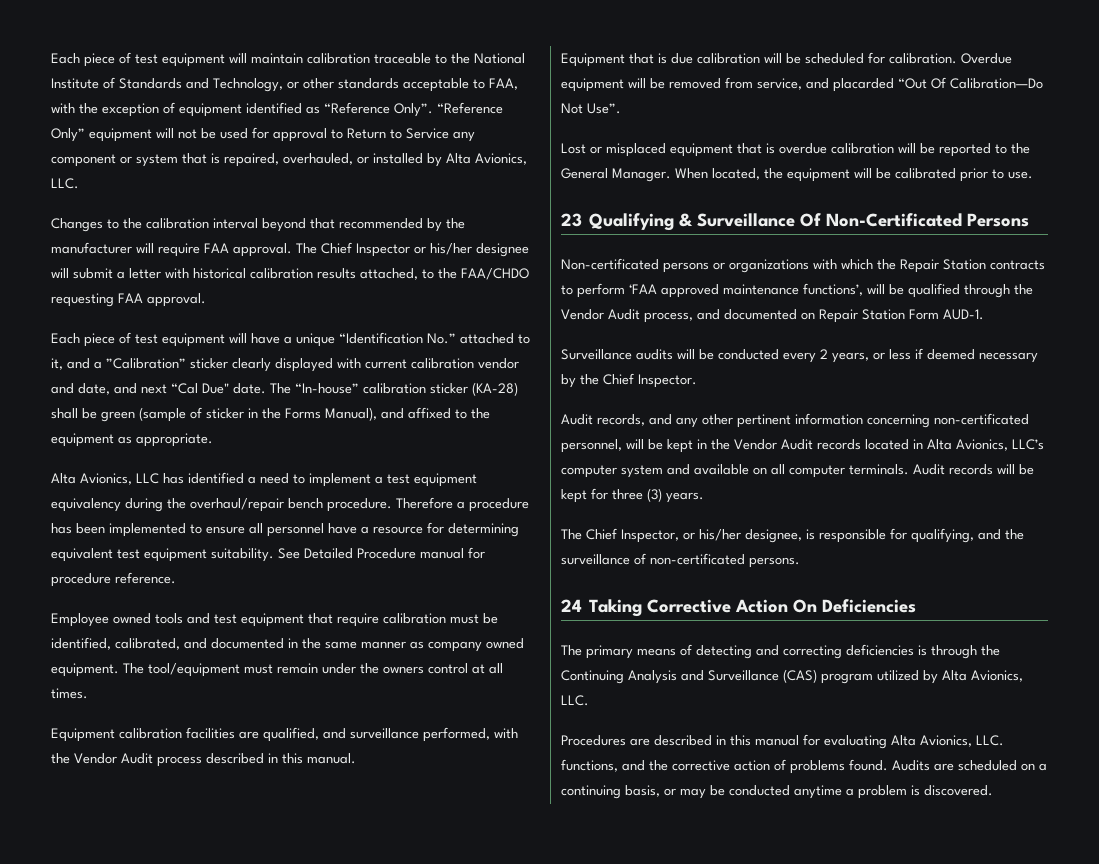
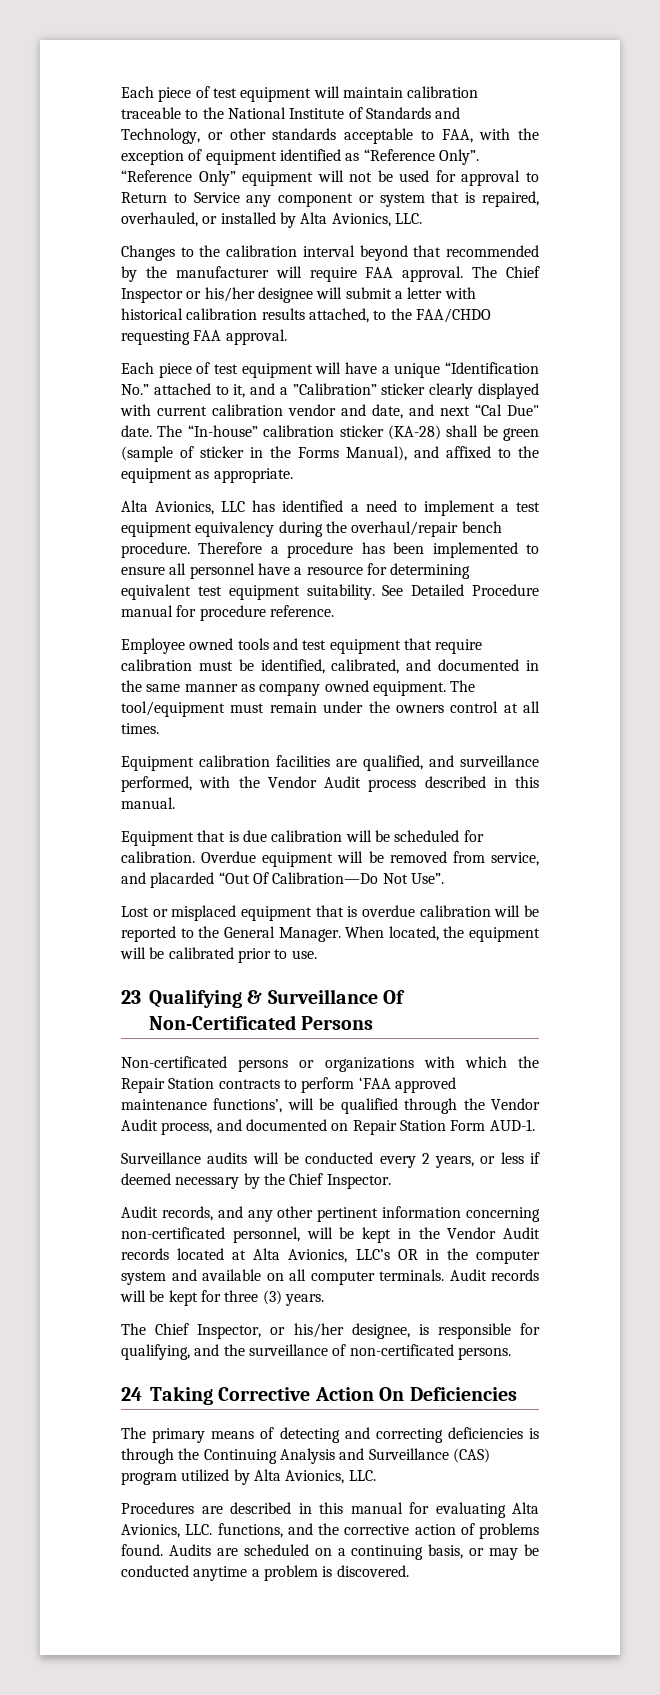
- Audit records, and any other pertinent information concerning non-certificated personnel, will be kept in the Vendor Audit records located in Alta Avionics, LLC’s computer system and available on all computer terminals.
+ Audit records, and any other pertinent information concerning non-certificated personnel, will be kept in the Vendor Audit records located at Alta Avionics, LLC’s OR in the computer system and available on all computer terminals.

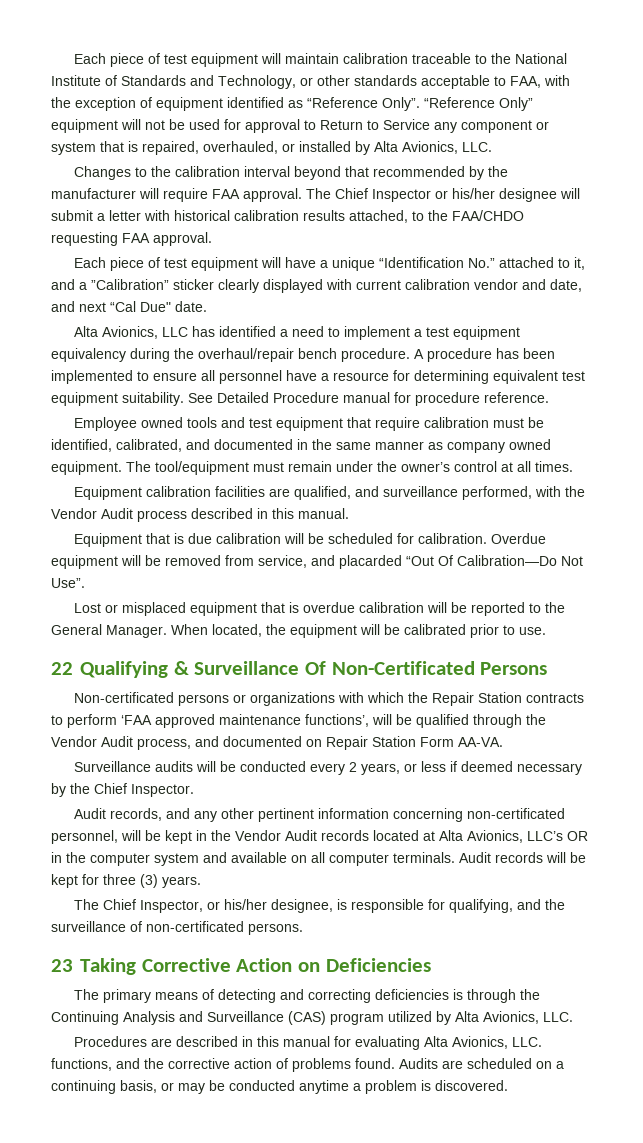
- The “In-house” calibration sticker (KA-28) shall be green (sample of sticker in the Forms Manual), and affixed to the equipment as appropriate.
- Therefore a procedure has been implemented to ensure all personnel have a resource for determining equivalent test equipment suitability.
+ A procedure has been implemented to ensure all personnel have a resource for determining equivalent test equipment suitability.
- The tool/equipment must remain under the owners control at all times.
+ The tool/equipment must remain under the owner’s control at all times.
- 23 Qualifying & Surveillance Of Non-Certificated Persons
+ 22 Qualifying & Surveillance Of Non-Certificated Persons
- Non-certificated persons or organizations with which the Repair Station contracts to perform ‘FAA approved maintenance functions’, will be qualified through the Vendor Audit process, and documented on Repair Station Form AUD-1.
+ Non-certificated persons or organizations with which the Repair Station contracts to perform ‘FAA approved maintenance functions’, will be qualified through the Vendor Audit process, and documented on Repair Station Form AA-VA.
- 24 Taking Corrective Action On Deficiencies
+ 23 Taking Corrective Action on Deficiencies

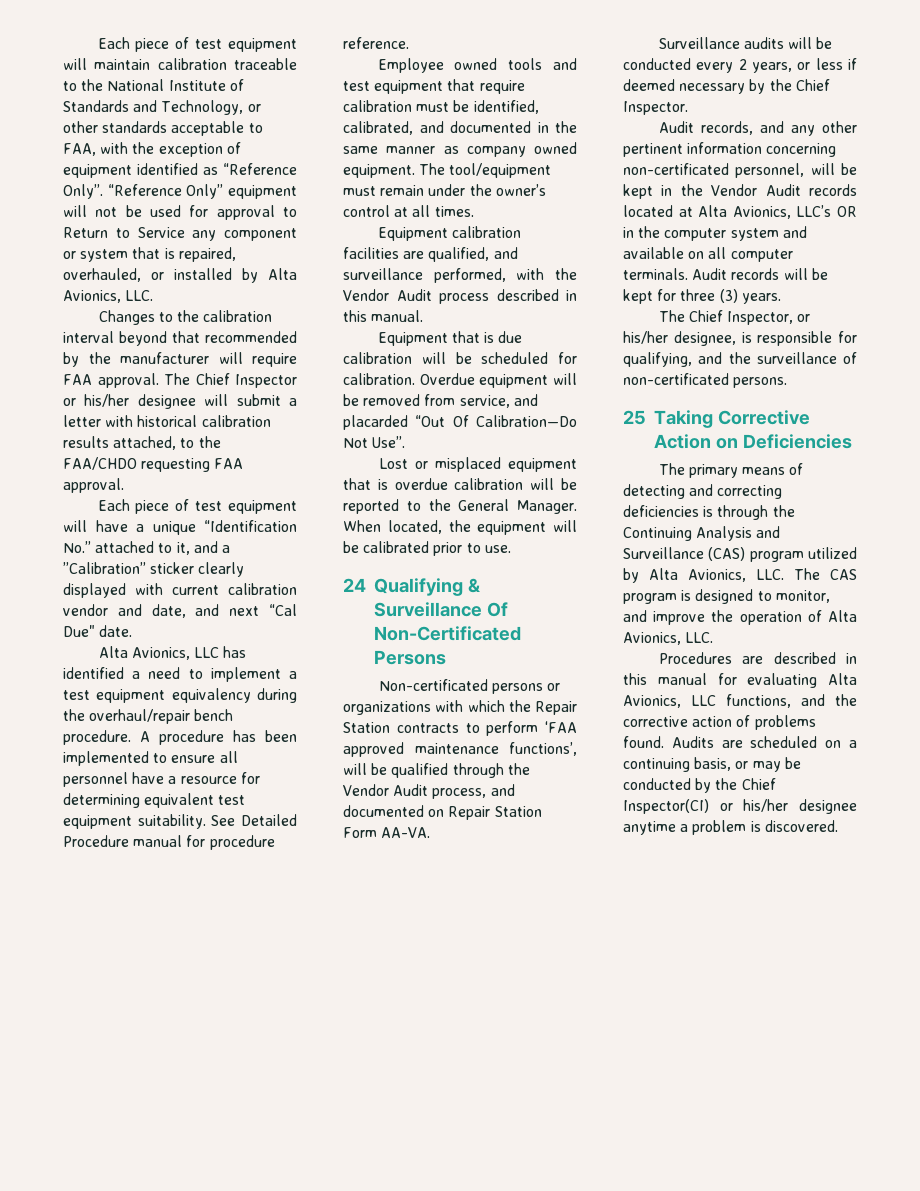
- 22 Qualifying & Surveillance Of Non-Certificated Persons
+ 24 Qualifying & Surveillance Of Non-Certificated Persons
- 23 Taking Corrective Action on Deficiencies
+ 25 Taking Corrective Action on Deficiencies
- The primary means of detecting and correcting deficiencies is through the Continuing Analysis and Surveillance (CAS) program utilized by Alta Avionics, LLC.
+ The primary means of detecting and correcting deficiencies is through the Continuing Analysis and Surveillance (CAS) program utilized by Alta Avionics, LLC. The CAS program is designed to monitor, and improve the operation of Alta Avionics, LLC.
- Procedures are described in this manual for evaluating Alta Avionics, LLC. functions, and the corrective action of problems found.
+ Procedures are described in this manual for evaluating Alta Avionics, LLC functions, and the corrective action of problems found.
- Audits are scheduled on a continuing basis, or may be conducted anytime a problem is discovered.
+ Audits are scheduled on a continuing basis, or may be conducted by the Chief Inspector(CI) or his/her designee anytime a problem is discovered.

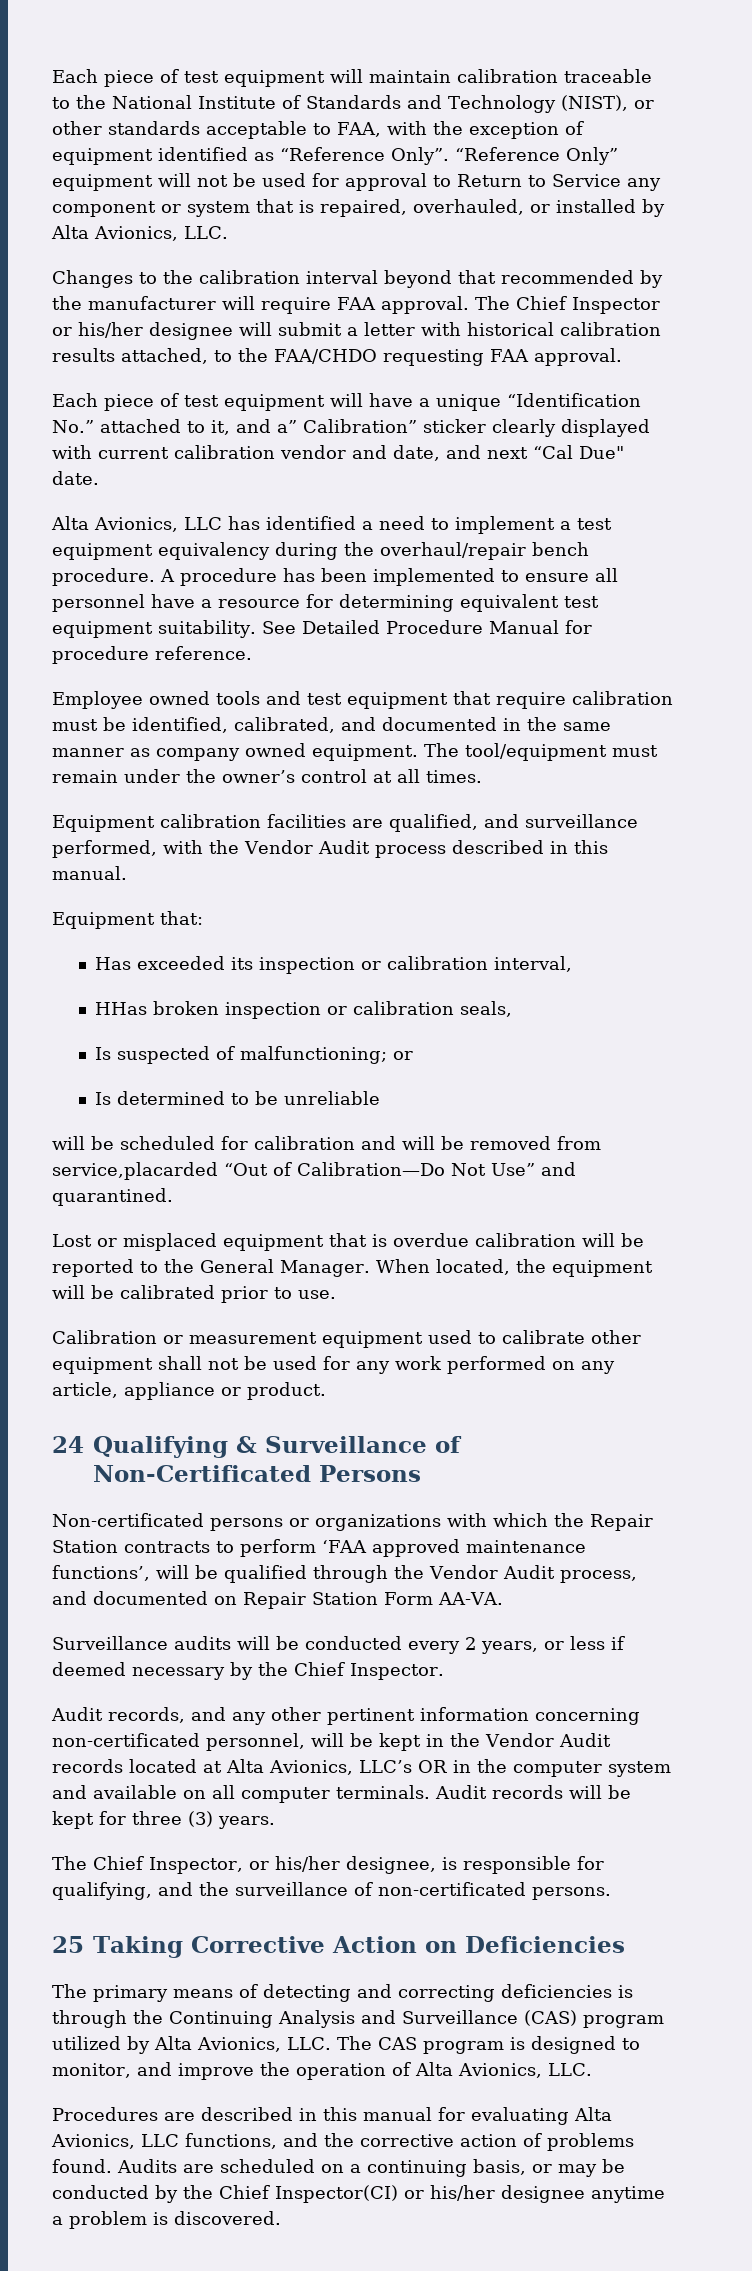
- Each piece of test equipment will maintain calibration traceable to the National Institute of Standards and Technology, or other standards acceptable to FAA, with the exception of equipment identified as “Reference Only”.
+ Each piece of test equipment will maintain calibration traceable to the National Institute of Standards and Technology (NIST), or other standards acceptable to FAA, with the exception of equipment identified as “Reference Only”.
- Each piece of test equipment will have a unique “Identification No.” attached to it, and a ”Calibration” sticker clearly displayed with current calibration vendor and date, and next “Cal Due" date.
+ Each piece of test equipment will have a unique “Identification No.” attached to it, and a” Calibration” sticker clearly displayed with current calibration vendor and date, and next “Cal Due" date.
- See Detailed Procedure manual for procedure reference.
+ See Detailed Procedure Manual for procedure reference.
- Equipment that is due calibration will be scheduled for calibration. Overdue equipment will be removed from service, and placarded “Out Of Calibration—Do Not Use”.
+ Equipment that:
+ Has exceeded its inspection or calibration interval,
+ HHas broken inspection or calibration seals,
+ Is suspected of malfunctioning; or
+ Is determined to be unreliable
+ will be scheduled for calibration and will be removed from service,placarded “Out of Calibration—Do Not Use” and quarantined.
+ Calibration or measurement equipment used to calibrate other equipment shall not be used for any work performed on any article, appliance or product.
- 24 Qualifying & Surveillance Of Non-Certificated Persons
+ 24 Qualifying & Surveillance of Non-Certificated Persons

